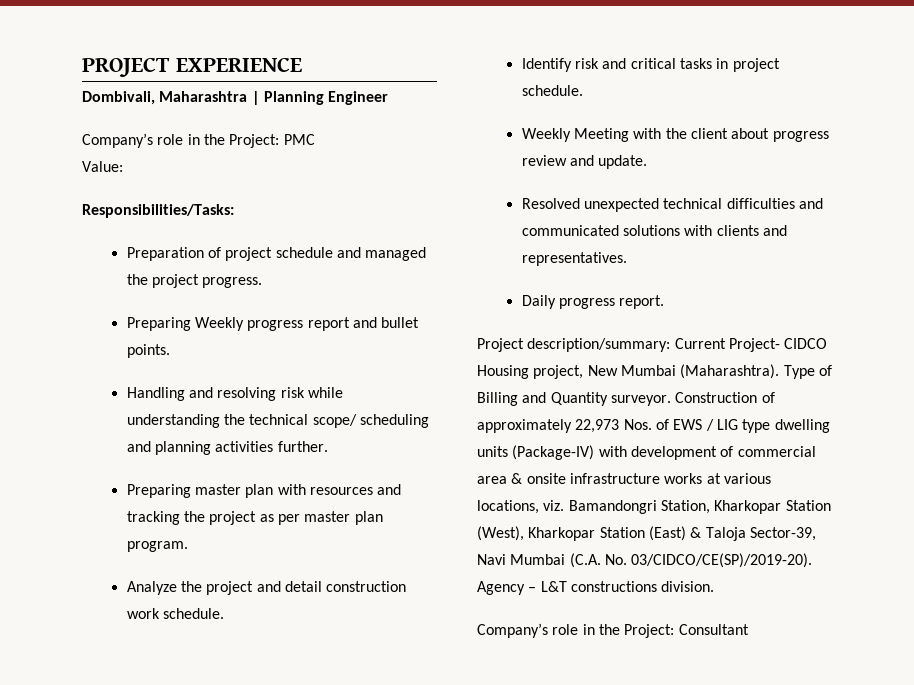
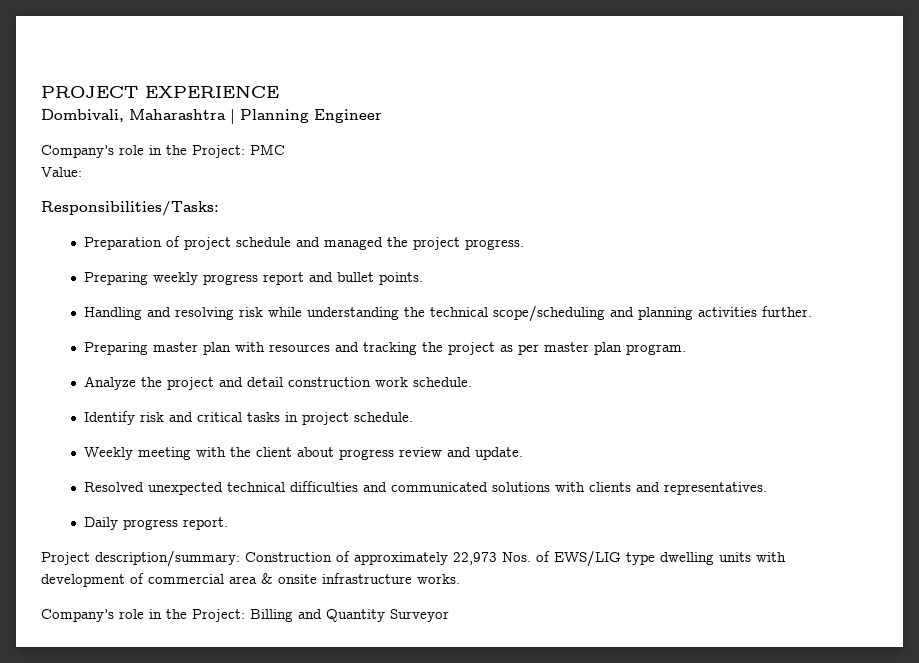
- Preparing Weekly progress report and bullet points.
+ Preparing weekly progress report and bullet points.
- Handling and resolving risk while understanding the technical scope/ scheduling and planning activities further.
+ Handling and resolving risk while understanding the technical scope/scheduling and planning activities further.
- Weekly Meeting with the client about progress review and update.
+ Weekly meeting with the client about progress review and update.
- Project description/summary: Current Project- CIDCO Housing project, New Mumbai (Maharashtra). Type of Billing and Quantity surveyor. Construction of approximately 22,973 Nos. of EWS / LIG type dwelling units (Package-IV) with development of commercial area & onsite infrastructure works at various locations, viz. Bamandongri Station, Kharkopar Station (West), Kharkopar Station (East) & Taloja Sector-39, Navi Mumbai (C.A. No. 03/CIDCO/CE(SP)/2019-20). Agency – L&T constructions division.
- Company’s role in the Project: Consultant
+ Project description/summary: Construction of approximately 22,973 Nos. of EWS/LIG type dwelling units with development of commercial area & onsite infrastructure works.
+ Company’s role in the Project: Billing and Quantity Surveyor

